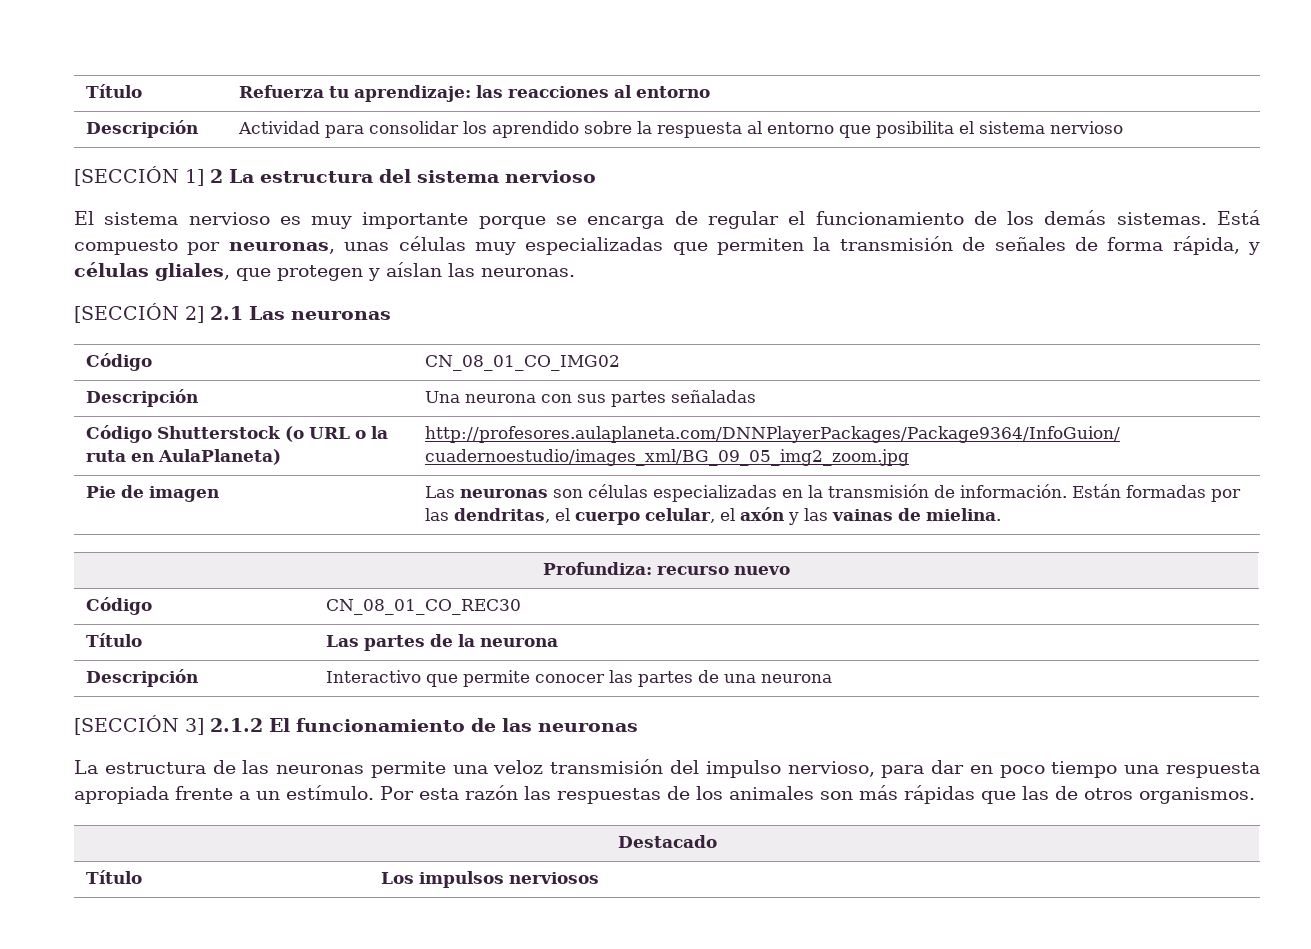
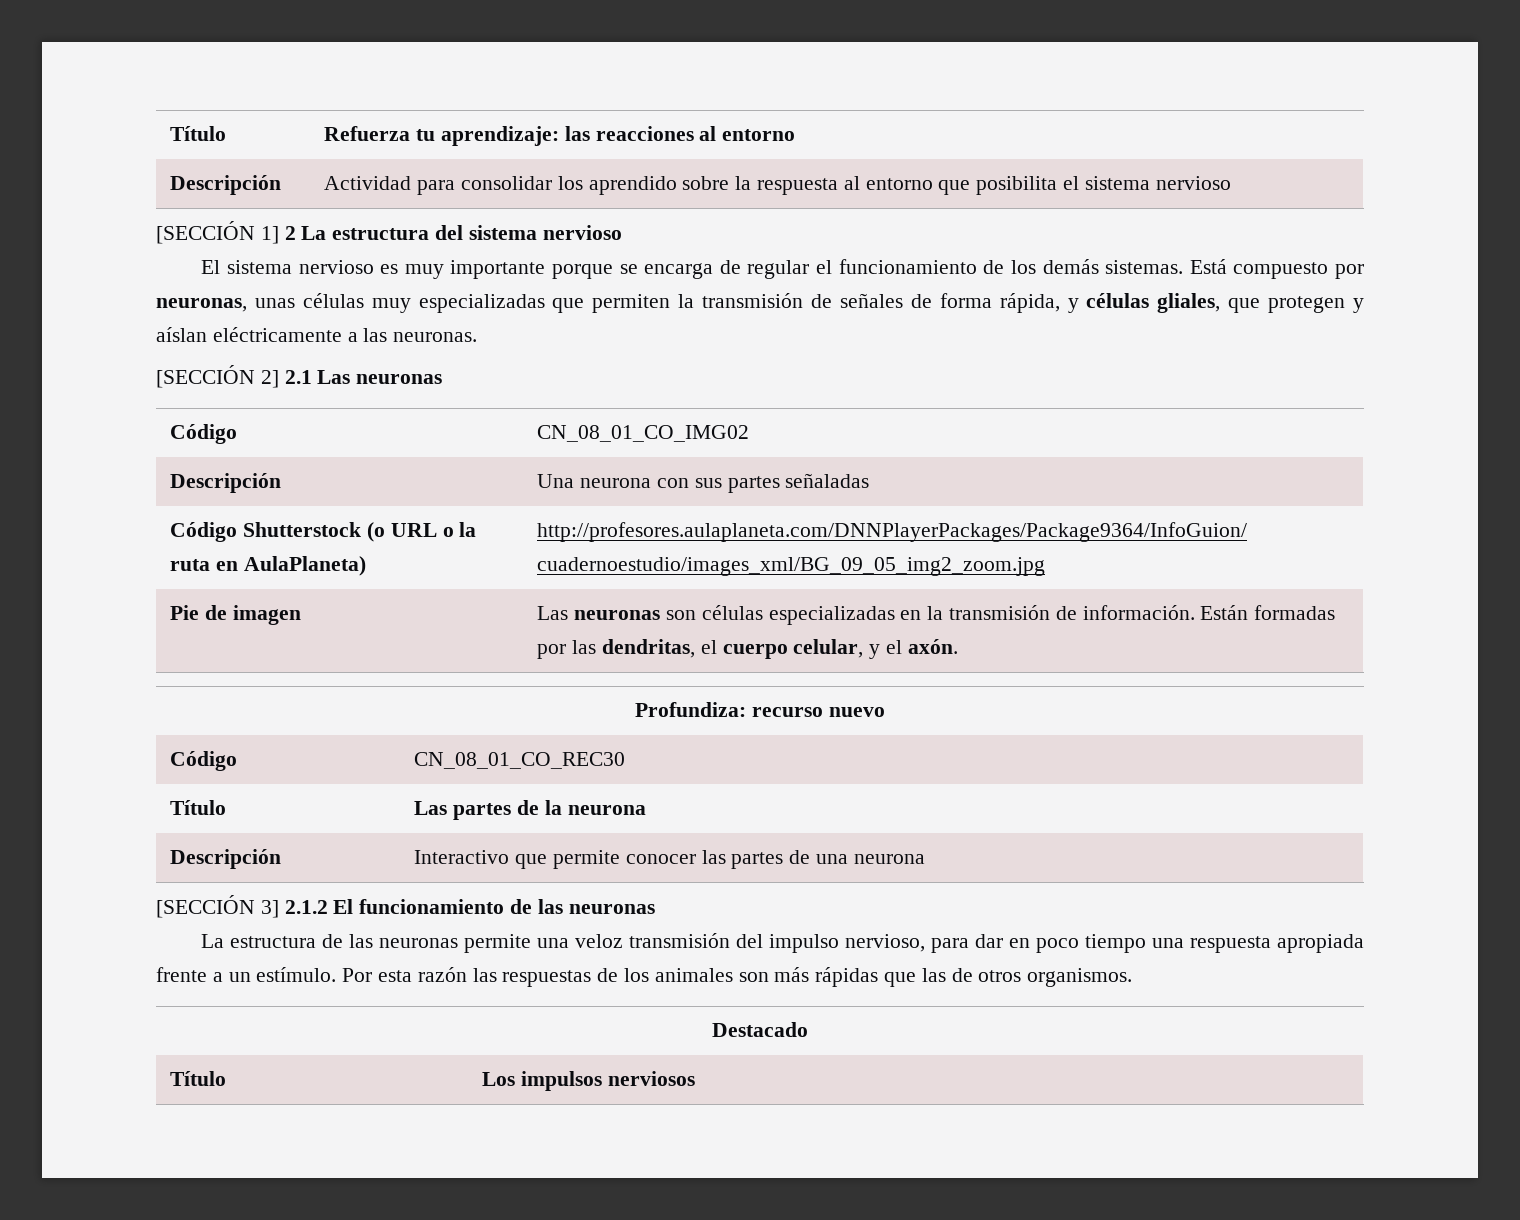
- Está compuesto por neuronas, unas células muy especializadas que permiten la transmisión de señales de forma rápida, y células gliales, que protegen y aíslan las neuronas.
+ Está compuesto por neuronas, unas células muy especializadas que permiten la transmisión de señales de forma rápida, y células gliales, que protegen y aíslan eléctricamente a las neuronas.
- Pie de imagen | Las neuronas son células especializadas en la transmisión de información. Están formadas por las dendritas, el cuerpo celular, el axón y las vainas de mielina.
+ Pie de imagen | Las neuronas son células especializadas en la transmisión de información. Están formadas por las dendritas, el cuerpo celular, y el axón.

